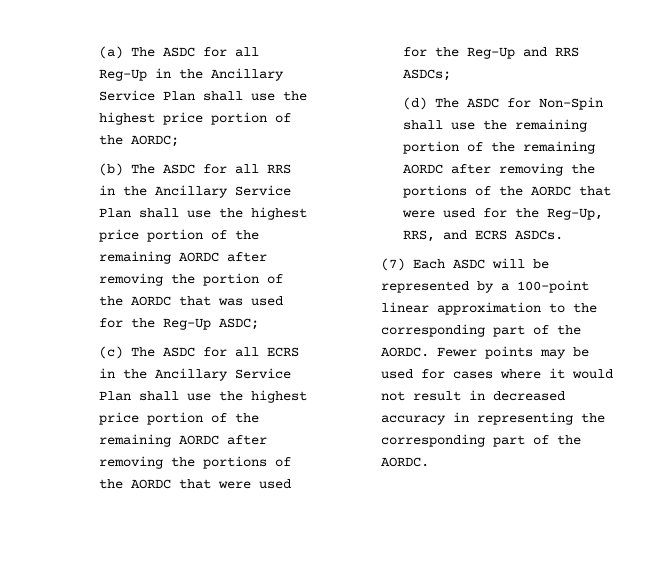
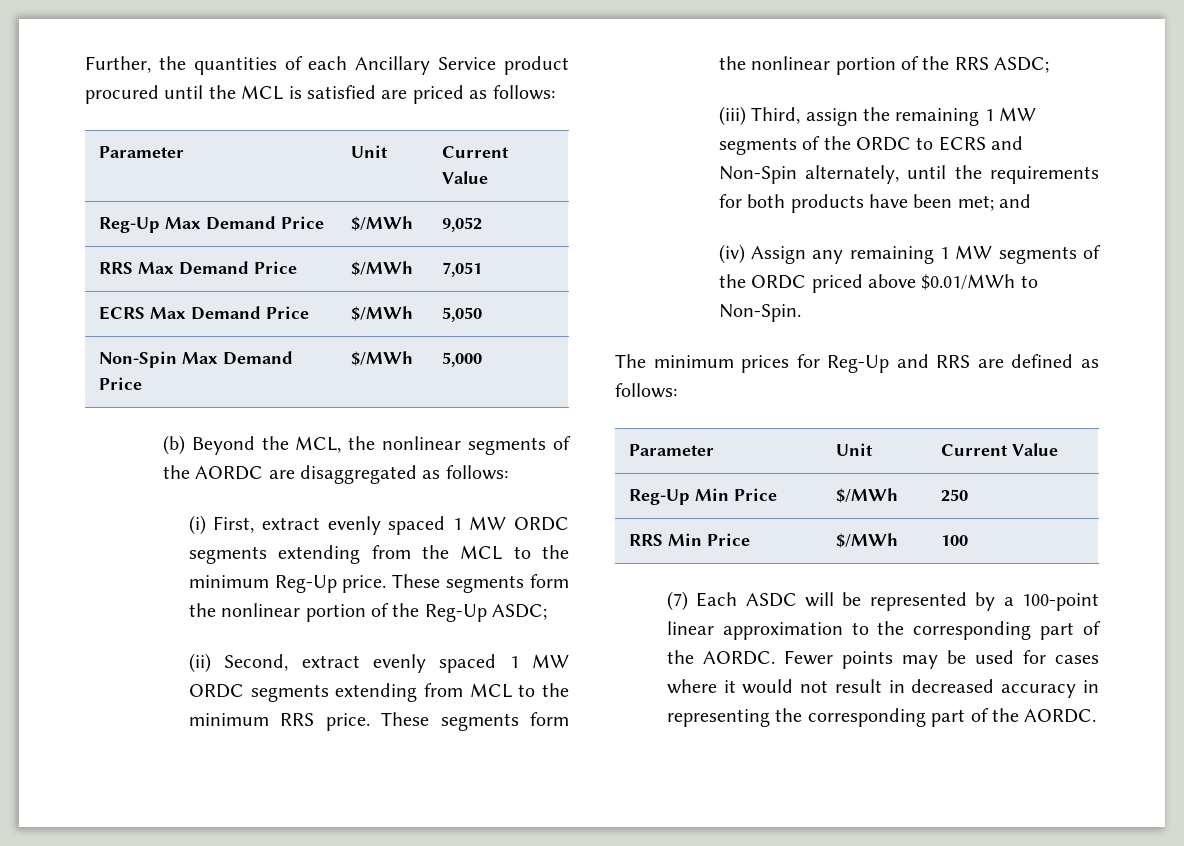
- (a) The ASDC for all Reg-Up in the Ancillary Service Plan shall use the highest price portion of the AORDC;
- (b) The ASDC for all RRS in the Ancillary Service Plan shall use the highest price portion of the remaining AORDC after removing the portion of the AORDC that was used for the Reg-Up ASDC;
- (c) The ASDC for all ECRS in the Ancillary Service Plan shall use the highest price portion of the remaining AORDC after removing the portions of the AORDC that were used for the Reg-Up and RRS ASDCs;
- (d) The ASDC for Non-Spin shall use the remaining portion of the remaining AORDC after removing the portions of the AORDC that were used for the Reg-Up, RRS, and ECRS ASDCs.
+ Further, the quantities of each Ancillary Service product procured until the MCL is satisfied are priced as follows:
+ Parameter | Unit | Current Value
+ Reg-Up Max Demand Price | $/MWh | 9,052
+ RRS Max Demand Price | $/MWh | 7,051
+ ECRS Max Demand Price | $/MWh | 5,050
+ Non-Spin Max Demand Price | $/MWh | 5,000
+ (b) Beyond the MCL, the nonlinear segments of the AORDC are disaggregated as follows:
+ (i) First, extract evenly spaced 1 MW ORDC segments extending from the MCL to the minimum Reg-Up price. These segments form the nonlinear portion of the Reg-Up ASDC;
+ (ii) Second, extract evenly spaced 1 MW ORDC segments extending from MCL to the minimum RRS price. These segments form the nonlinear portion of the RRS ASDC;
+ (iii) Third, assign the remaining 1 MW segments of the ORDC to ECRS and Non-Spin alternately, until the requirements for both products have been met; and
+ (iv) Assign any remaining 1 MW segments of the ORDC priced above $0.01/MWh to Non-Spin.
+ The minimum prices for Reg-Up and RRS are defined as follows:
+ Parameter | Unit | Current Value
+ Reg-Up Min Price | $/MWh | 250
+ RRS Min Price | $/MWh | 100

